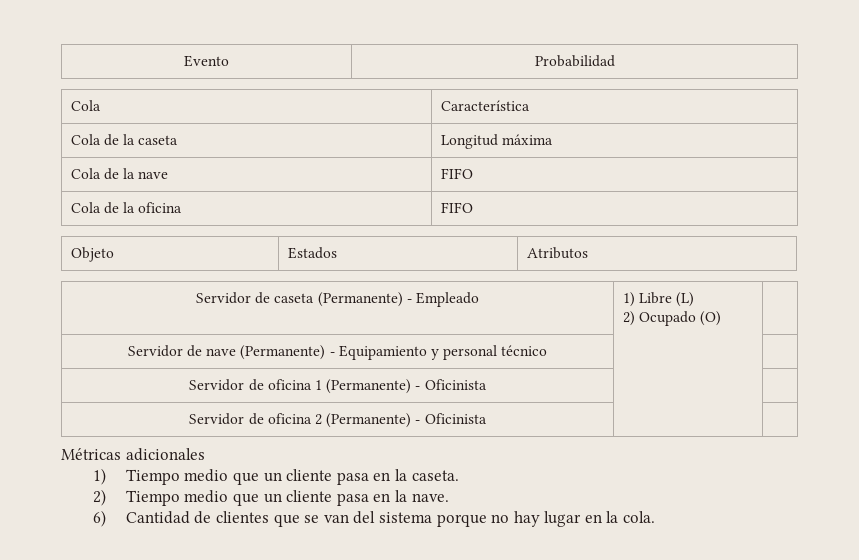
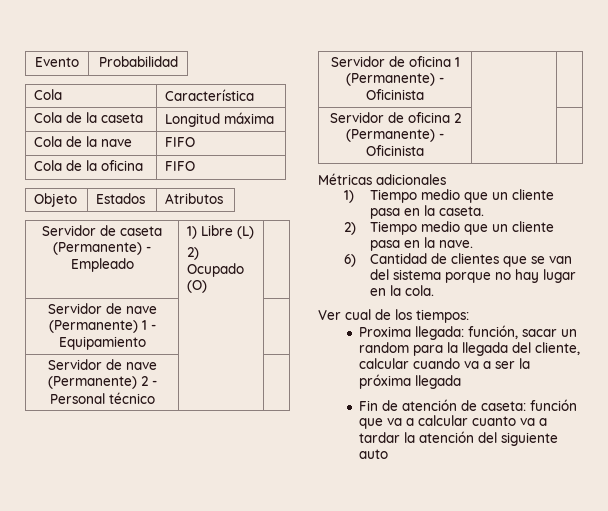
- Servidor de nave (Permanente) - Equipamiento y personal técnico | |
+ Servidor de nave (Permanente) 1 - Equipamiento | |
+ Servidor de nave (Permanente) 2 - Personal técnico | |
+ Ver cual de los tiempos:
+ Proxima llegada: función, sacar un random para la llegada del cliente, calcular cuando va a ser la próxima llegada
+ Fin de atención de caseta: función que va a calcular cuanto va a tardar la atención del siguiente auto

